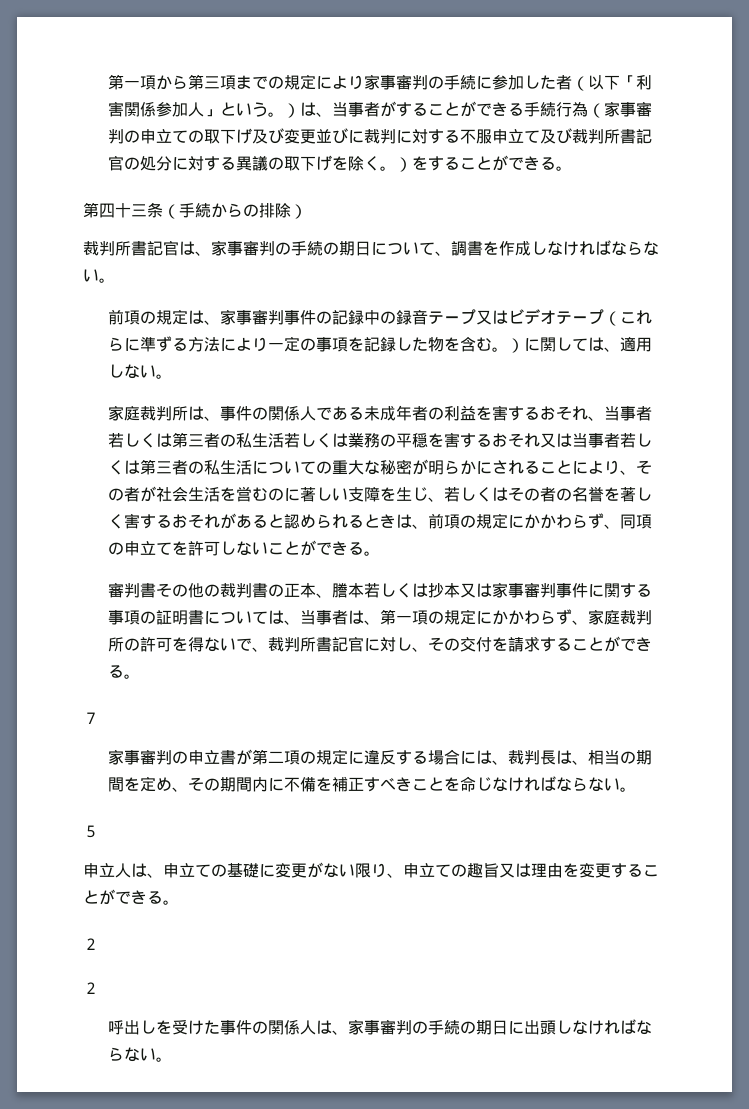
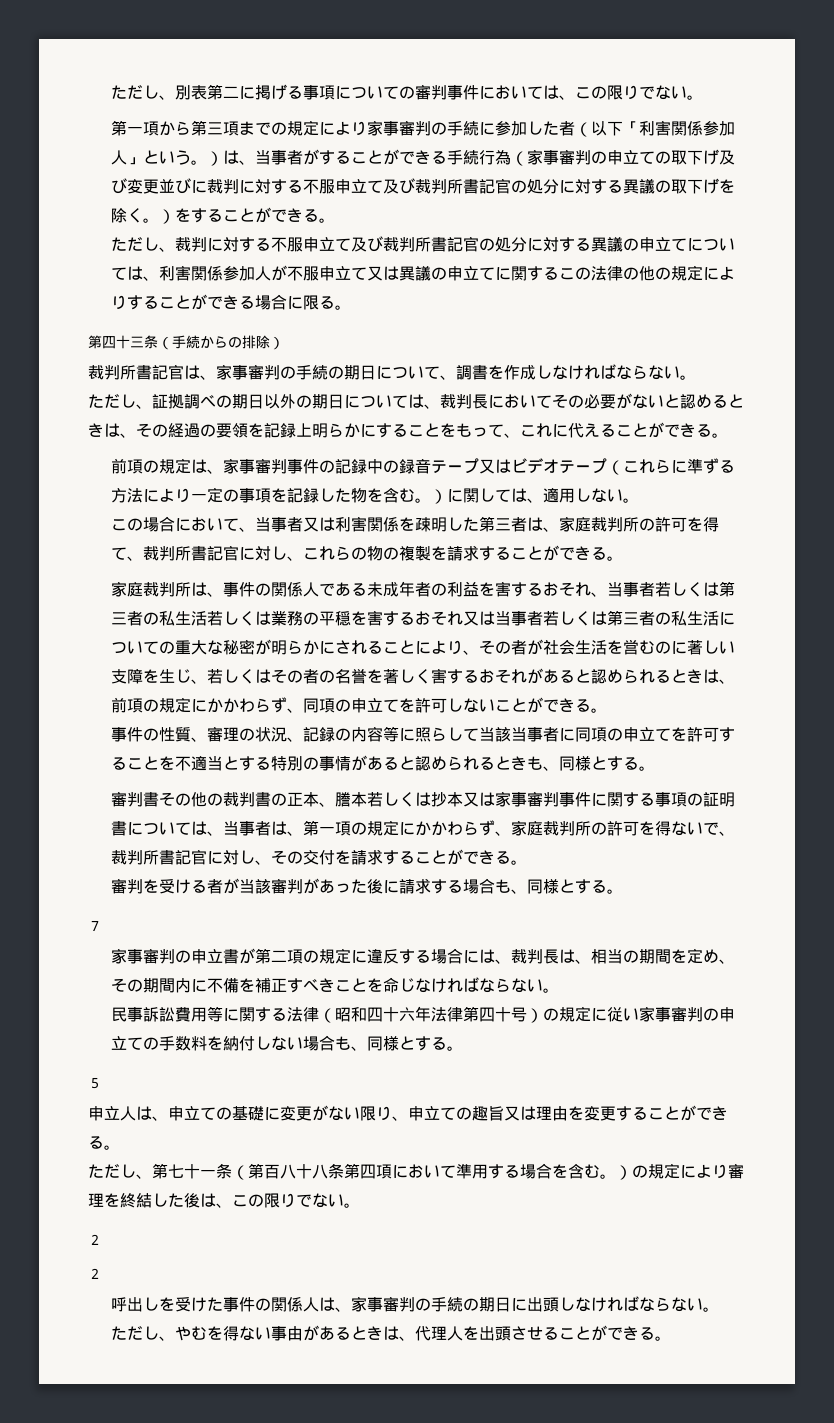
+ ただし、別表第二に掲げる事項についての審判事件においては、この限りでない。
+ ただし、裁判に対する不服申立て及び裁判所書記官の処分に対する異議の申立てについては、利害関係参加人が不服申立て又は異議の申立てに関するこの法律の他の規定によりすることができる場合に限る。
+ ただし、証拠調べの期日以外の期日については、裁判長においてその必要がないと認めるときは、その経過の要領を記録上明らかにすることをもって、これに代えることができる。
+ この場合において、当事者又は利害関係を疎明した第三者は、家庭裁判所の許可を得て、裁判所書記官に対し、これらの物の複製を請求することができる。
+ 事件の性質、審理の状況、記録の内容等に照らして当該当事者に同項の申立てを許可することを不適当とする特別の事情があると認められるときも、同様とする。
+ 審判を受ける者が当該審判があった後に請求する場合も、同様とする。
+ 民事訴訟費用等に関する法律（昭和四十六年法律第四十号）の規定に従い家事審判の申立ての手数料を納付しない場合も、同様とする。
+ ただし、第七十一条（第百八十八条第四項において準用する場合を含む。）の規定により審理を終結した後は、この限りでない。
+ ただし、やむを得ない事由があるときは、代理人を出頭させることができる。

